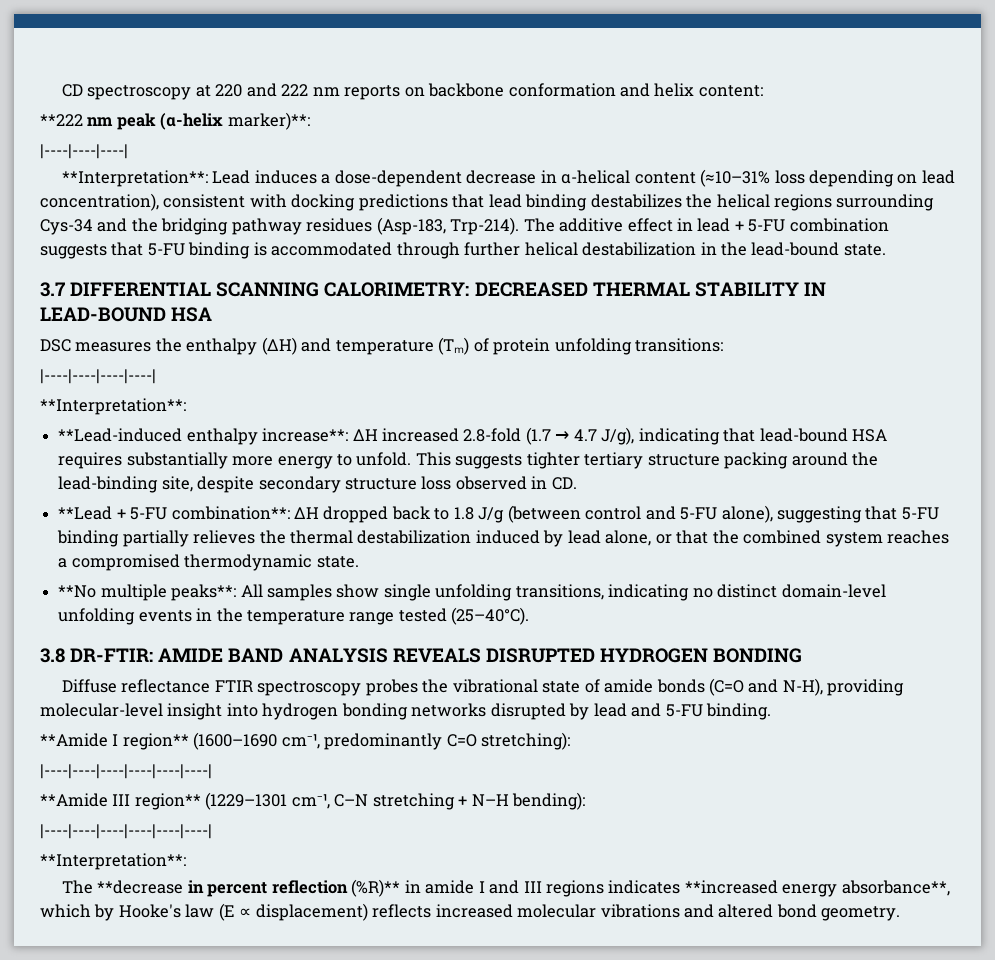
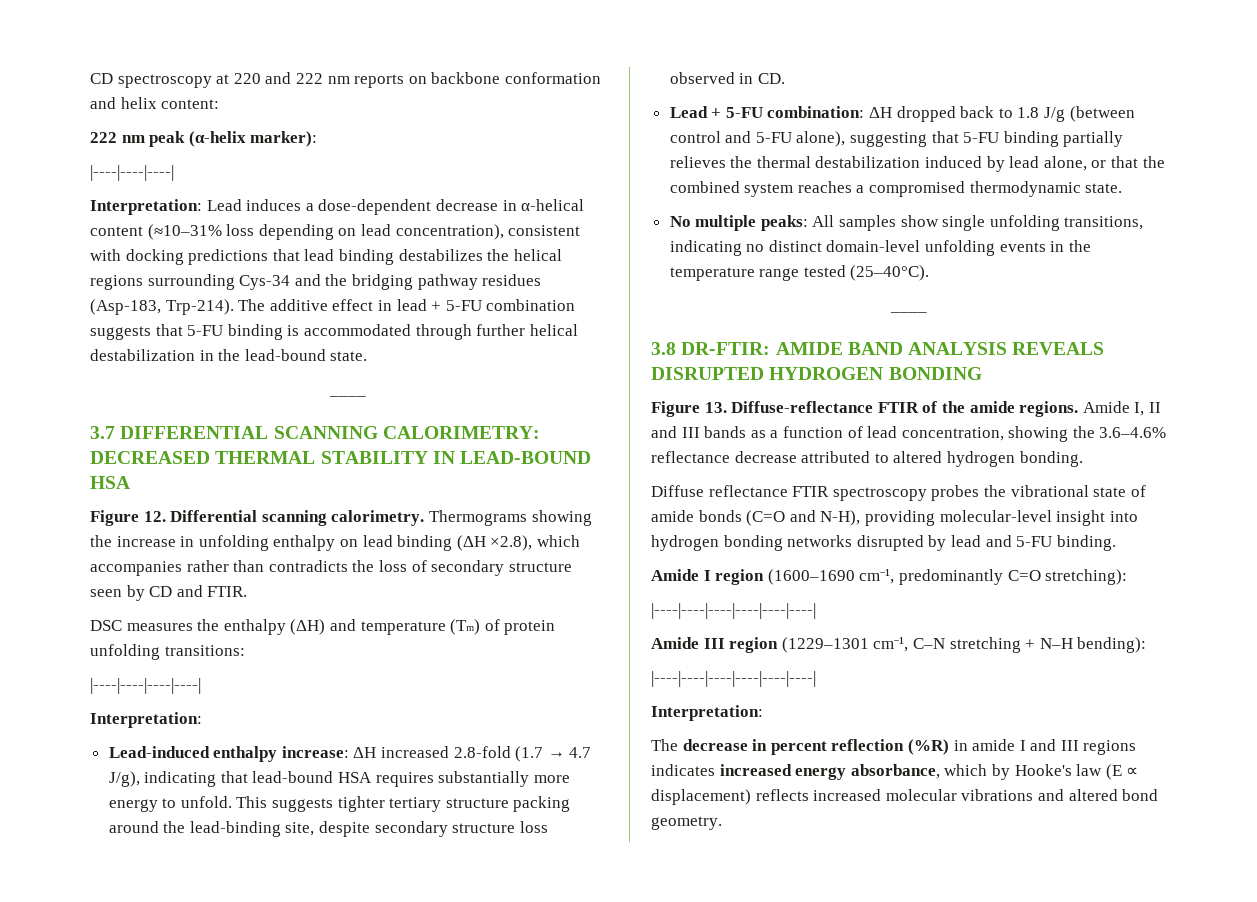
- **222 nm peak (α-helix marker)**:
+ 222 nm peak (α-helix marker):
- **Interpretation**: Lead induces a dose-dependent decrease in α-helical content (≈10–31% loss depending on lead concentration), consistent with docking predictions that lead binding destabilizes the helical regions surrounding Cys-34 and the bridging pathway residues (Asp-183, Trp-214).
+ Interpretation: Lead induces a dose-dependent decrease in α-helical content (≈10–31% loss depending on lead concentration), consistent with docking predictions that lead binding destabilizes the helical regions surrounding Cys-34 and the bridging pathway residues (Asp-183, Trp-214).
  The additive effect in lead + 5-FU combination suggests that 5-FU binding is accommodated through further helical destabilization in the lead-bound state.
+ ____
+ Figure 12. Differential scanning calorimetry. Thermograms showing the increase in unfolding enthalpy on lead binding (ΔH ×2.8), which accompanies rather than contradicts the loss of secondary structure seen by CD and FTIR.
  |----|----|----|----|
- **Interpretation**:
- **Lead-induced enthalpy increase**: ΔH increased 2.8-fold (1.7 → 4.7 J/g), indicating that lead-bound HSA requires substantially more energy to unfold.
+ Interpretation:
+ Lead-induced enthalpy increase: ΔH increased 2.8-fold (1.7 → 4.7 J/g), indicating that lead-bound HSA requires substantially more energy to unfold.
- **Lead + 5-FU combination**: ΔH dropped back to 1.8 J/g (between control and 5-FU alone), suggesting that 5-FU binding partially relieves the thermal destabilization induced by lead alone, or that the combined system reaches a compromised thermodynamic state.
+ Lead + 5-FU combination: ΔH dropped back to 1.8 J/g (between control and 5-FU alone), suggesting that 5-FU binding partially relieves the thermal destabilization induced by lead alone, or that the combined system reaches a compromised thermodynamic state.
- **No multiple peaks**: All samples show single unfolding transitions, indicating no distinct domain-level unfolding events in the temperature range tested (25–40°C).
+ No multiple peaks: All samples show single unfolding transitions, indicating no distinct domain-level unfolding events in the temperature range tested (25–40°C).
+ ____
+ Figure 13. Diffuse-reflectance FTIR of the amide regions. Amide I, II and III bands as a function of lead concentration, showing the 3.6–4.6% reflectance decrease attributed to altered hydrogen bonding.
- **Amide I region** (1600–1690 cm⁻¹, predominantly C=O stretching):
+ Amide I region (1600–1690 cm⁻¹, predominantly C=O stretching):
- **Amide III region** (1229–1301 cm⁻¹, C–N stretching + N–H bending):
+ Amide III region (1229–1301 cm⁻¹, C–N stretching + N–H bending):
  |----|----|----|----|----|----|
- **Interpretation**:
- The **decrease in percent reflection (%R)** in amide I and III regions indicates **increased energy absorbance**, which by Hooke's law (E ∝ displacement) reflects increased molecular vibrations and altered bond geometry.
+ Interpretation:
+ The decrease in percent reflection (%R) in amide I and III regions indicates increased energy absorbance, which by Hooke's law (E ∝ displacement) reflects increased molecular vibrations and altered bond geometry.

